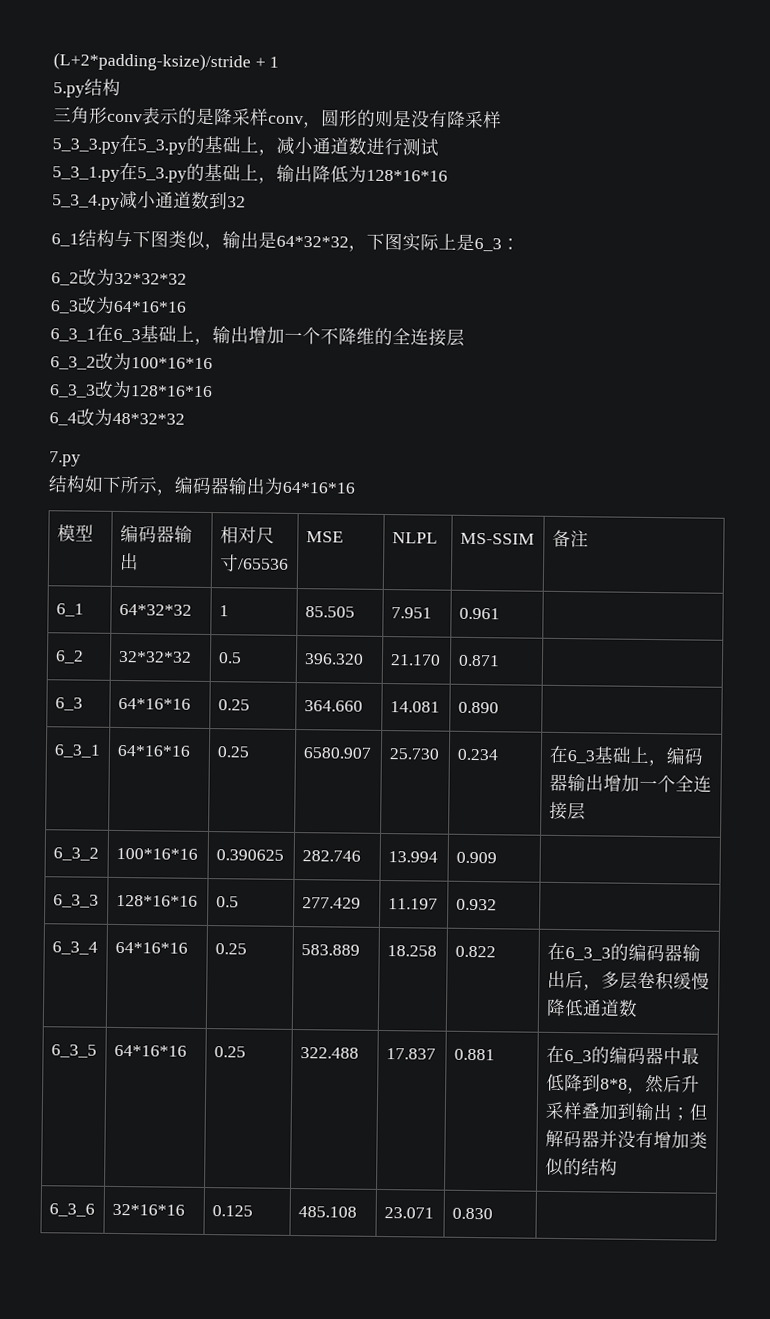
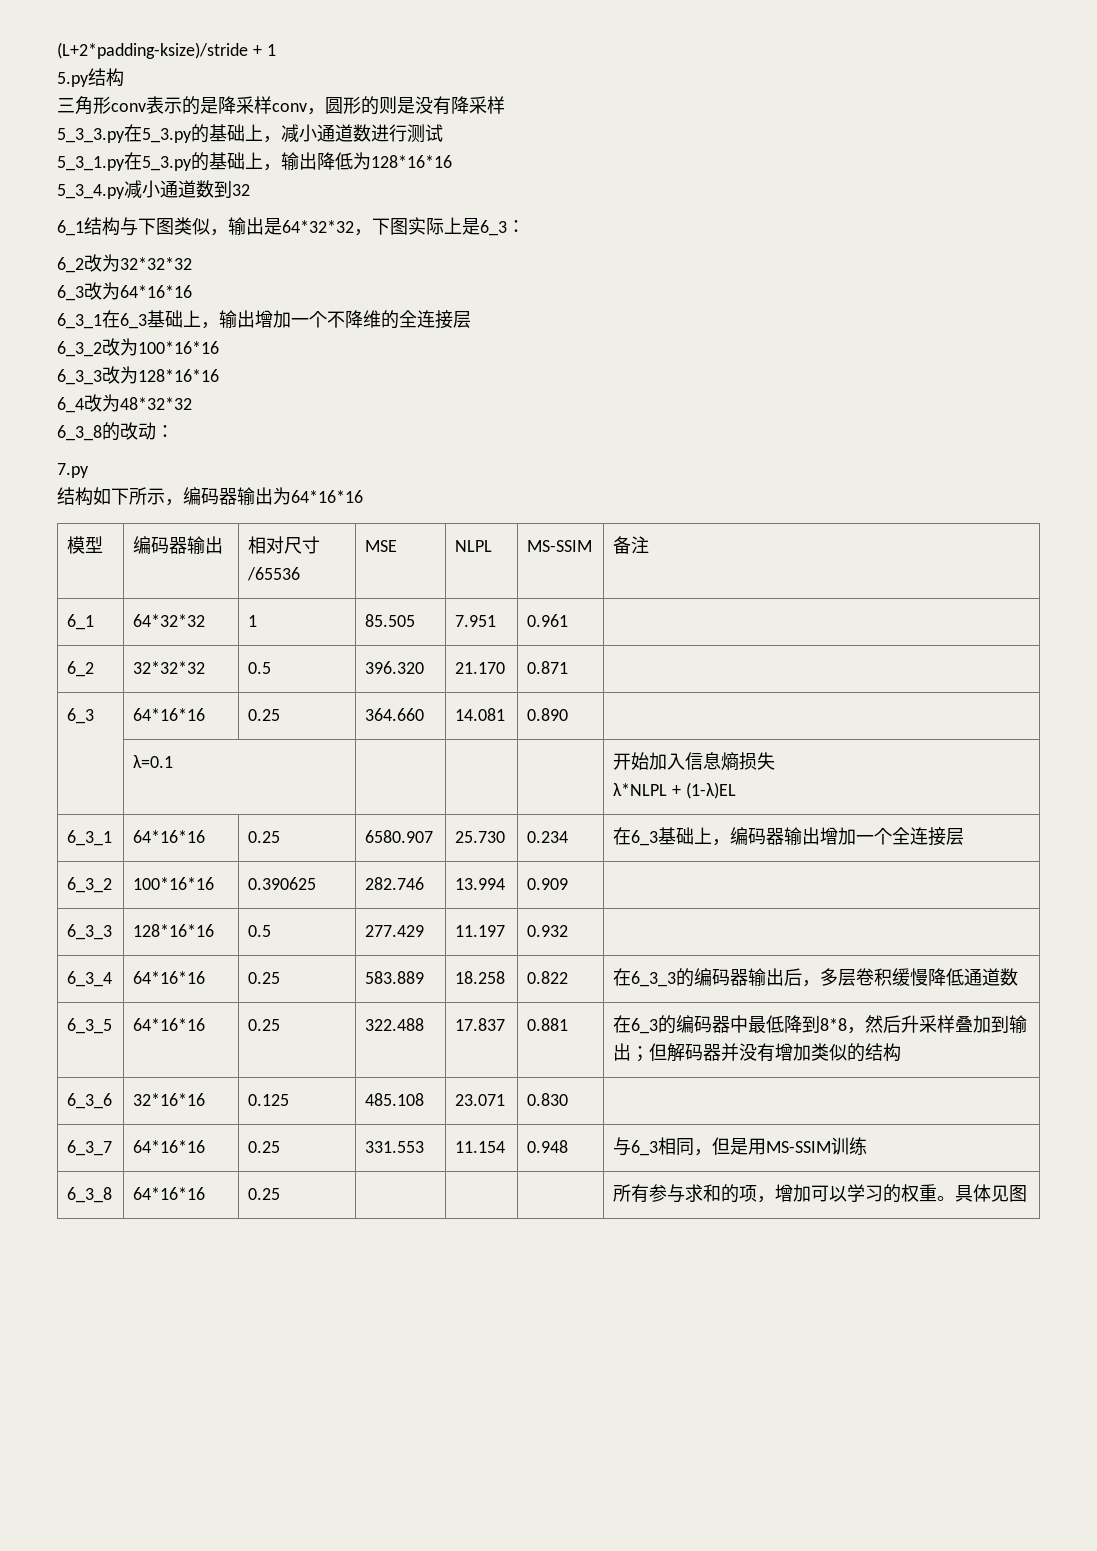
+ 6_3_8的改动：
+ | λ=0.1 | | | | 开始加入信息熵损失
+ λ*NLPL + (1-λ)EL
+ 6_3_7 | 64*16*16 | 0.25 | 331.553 | 11.154 | 0.948 | 与6_3相同，但是用MS-SSIM训练
+ 6_3_8 | 64*16*16 | 0.25 | | | | 所有参与求和的项，增加可以学习的权重。具体见图

